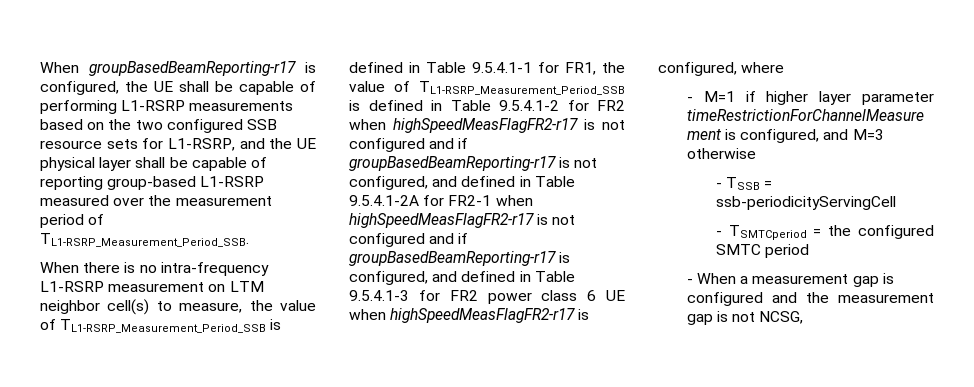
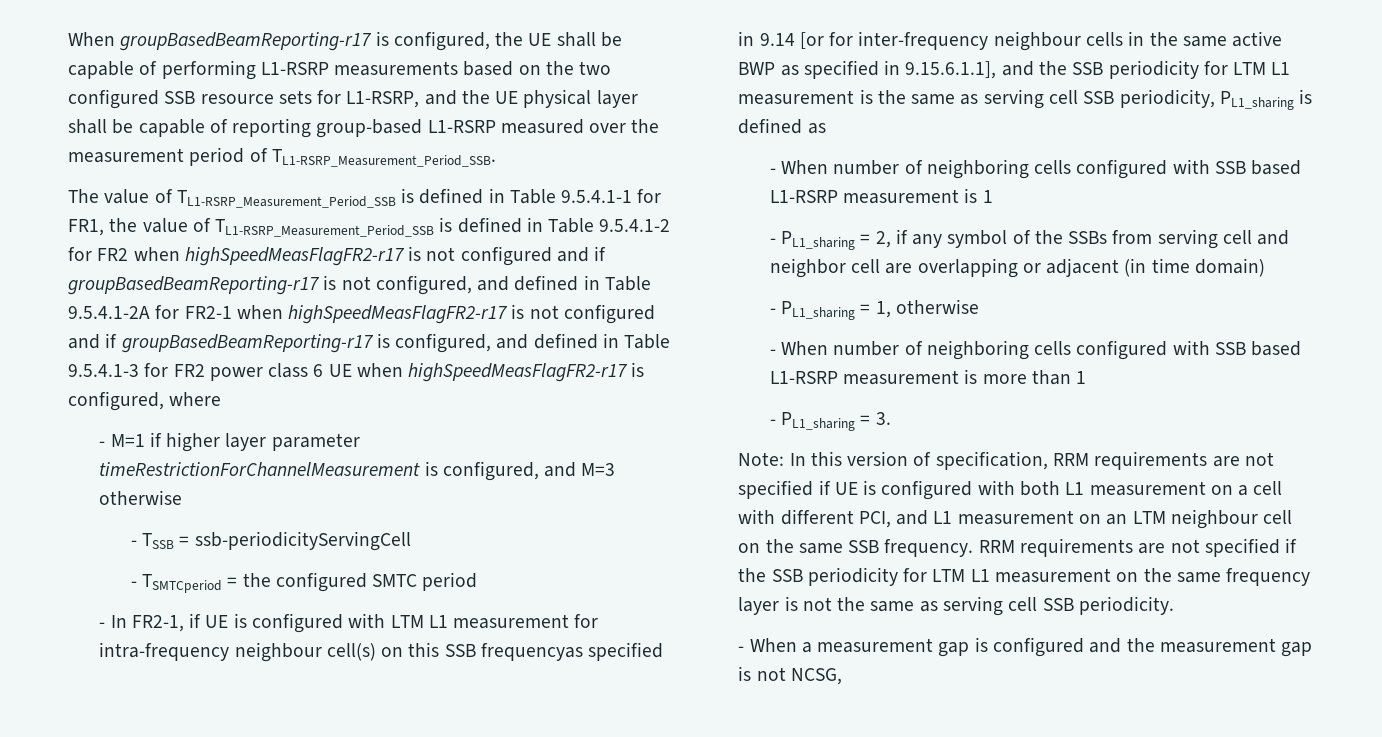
- When there is no intra-frequency L1-RSRP measurement on LTM neighbor cell(s) to measure, the value of TL1-RSRP_Measurement_Period_SSB is defined in Table 9.5.4.1-1 for FR1, the value of TL1-RSRP_Measurement_Period_SSB is defined in Table 9.5.4.1-2 for FR2 when highSpeedMeasFlagFR2-r17 is not configured and if groupBasedBeamReporting-r17 is not configured, and defined in Table 9.5.4.1-2A for FR2-1 when highSpeedMeasFlagFR2-r17 is not configured and if groupBasedBeamReporting-r17 is configured, and defined in Table 9.5.4.1-3 for FR2 power class 6 UE when highSpeedMeasFlagFR2-r17 is configured, where
+ The value of TL1-RSRP_Measurement_Period_SSB is defined in Table 9.5.4.1-1 for FR1, the value of TL1-RSRP_Measurement_Period_SSB is defined in Table 9.5.4.1-2 for FR2 when highSpeedMeasFlagFR2-r17 is not configured and if groupBasedBeamReporting-r17 is not configured, and defined in Table 9.5.4.1-2A for FR2-1 when highSpeedMeasFlagFR2-r17 is not configured and if groupBasedBeamReporting-r17 is configured, and defined in Table 9.5.4.1-3 for FR2 power class 6 UE when highSpeedMeasFlagFR2-r17 is configured, where
+ - In FR2-1, if UE is configured with LTM L1 measurement for intra-frequency neighbour cell(s) on this SSB frequencyas specified in 9.14 [or for inter-frequency neighbour cells in the same active BWP as specified in 9.15.6.1.1], and the SSB periodicity for LTM L1 measurement is the same as serving cell SSB periodicity, PL1_sharing is defined as
+ - When number of neighboring cells configured with SSB based L1-RSRP measurement is 1
+ - PL1_sharing = 2, if any symbol of the SSBs from serving cell and neighbor cell are overlapping or adjacent (in time domain)
+ - PL1_sharing = 1, otherwise
+ - When number of neighboring cells configured with SSB based L1-RSRP measurement is more than 1
+ - PL1_sharing = 3.
+ Note: In this version of specification, RRM requirements are not specified if UE is configured with both L1 measurement on a cell with different PCI, and L1 measurement on an LTM neighbour cell on the same SSB frequency. RRM requirements are not specified if the SSB periodicity for LTM L1 measurement on the same frequency layer is not the same as serving cell SSB periodicity.

